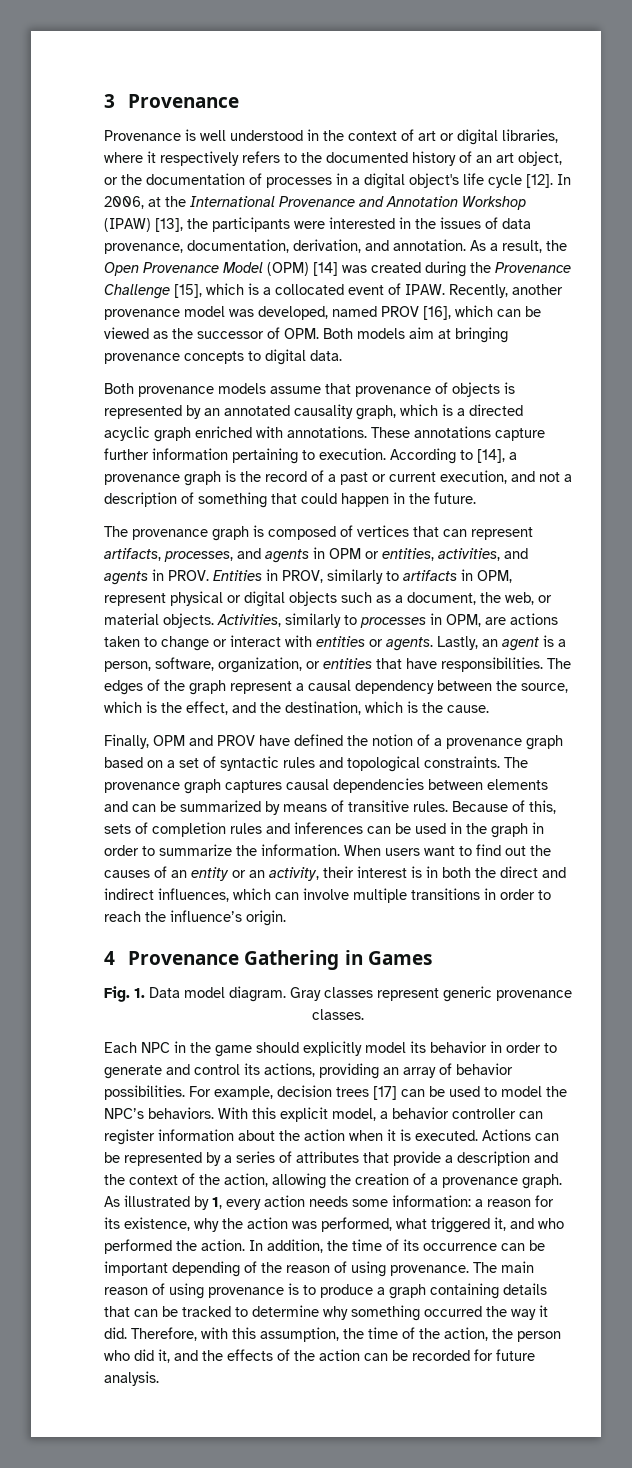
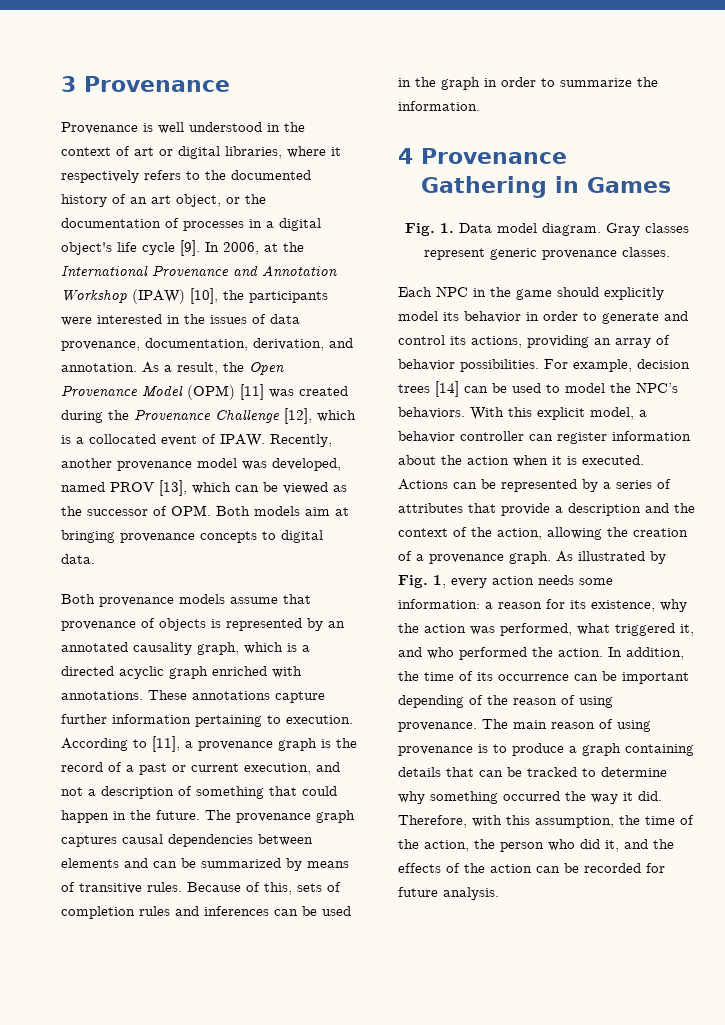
- Provenance is well understood in the context of art or digital libraries, where it respectively refers to the documented history of an art object, or the documentation of processes in a digital object's life cycle [12].
+ Provenance is well understood in the context of art or digital libraries, where it respectively refers to the documented history of an art object, or the documentation of processes in a digital object's life cycle [9].
- In 2006, at the International Provenance and Annotation Workshop (IPAW) [13], the participants were interested in the issues of data provenance, documentation, derivation, and annotation.
+ In 2006, at the International Provenance and Annotation Workshop (IPAW) [10], the participants were interested in the issues of data provenance, documentation, derivation, and annotation.
- As a result, the Open Provenance Model (OPM) [14] was created during the Provenance Challenge [15], which is a collocated event of IPAW.
+ As a result, the Open Provenance Model (OPM) [11] was created during the Provenance Challenge [12], which is a collocated event of IPAW.
- Recently, another provenance model was developed, named PROV [16], which can be viewed as the successor of OPM. Both models aim at bringing provenance concepts to digital data.
+ Recently, another provenance model was developed, named PROV [13], which can be viewed as the successor of OPM. Both models aim at bringing provenance concepts to digital data.
- According to [14], a provenance graph is the record of a past or current execution, and not a description of something that could happen in the future.
- The provenance graph is composed of vertices that can represent artifacts, processes, and agents in OPM or entities, activities, and agents in PROV. Entities in PROV, similarly to artifacts in OPM, represent physical or digital objects such as a document, the web, or material objects. Activities, similarly to processes in OPM, are actions taken to change or interact with entities or agents. Lastly, an agent is a person, software, organization, or entities that have responsibilities. The edges of the graph represent a causal dependency between the source, which is the effect, and the destination, which is the cause.
- Finally, OPM and PROV have defined the notion of a provenance graph based on a set of syntactic rules and topological constraints.
+ According to [11], a provenance graph is the record of a past or current execution, and not a description of something that could happen in the future.
- When users want to find out the causes of an entity or an activity, their interest is in both the direct and indirect influences, which can involve multiple transitions in order to reach the influence’s origin.
- For example, decision trees [17] can be used to model the NPC’s behaviors.
+ For example, decision trees [14] can be used to model the NPC’s behaviors.
- As illustrated by 1, every action needs some information: a reason for its existence, why the action was performed, what triggered it, and who performed the action.
+ As illustrated by Fig. 1, every action needs some information: a reason for its existence, why the action was performed, what triggered it, and who performed the action.

